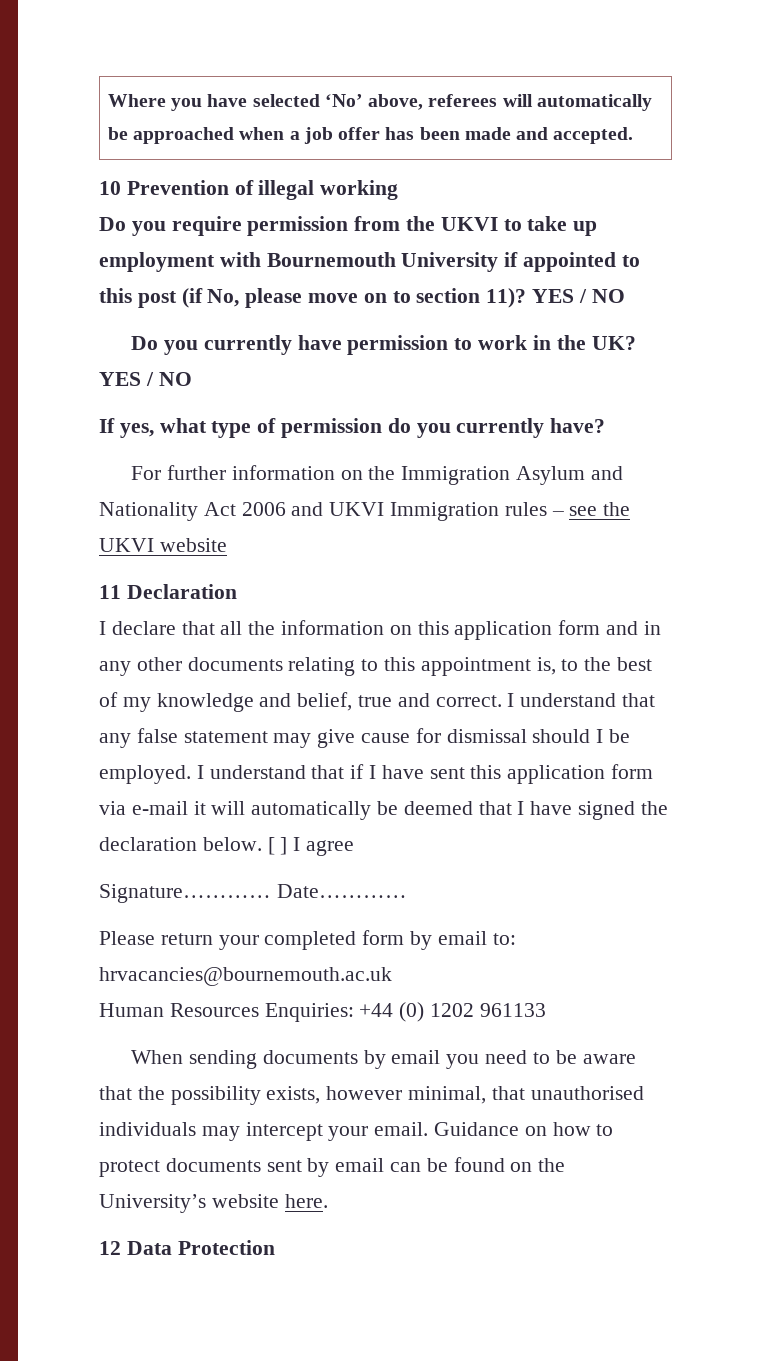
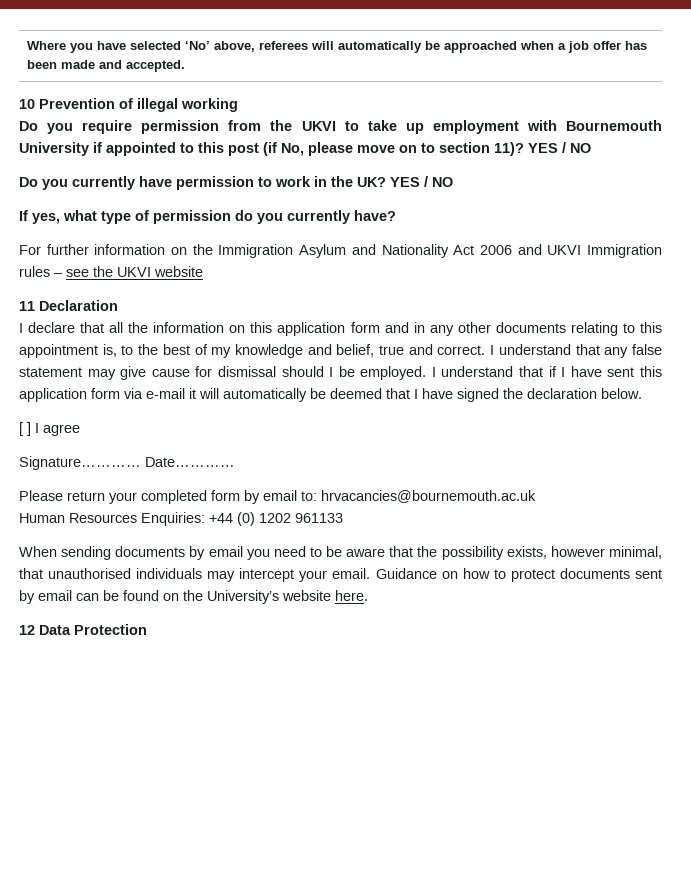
- I understand that if I have sent this application form via e-mail it will automatically be deemed that I have signed the declaration below. [ ] I agree
+ I understand that if I have sent this application form via e-mail it will automatically be deemed that I have signed the declaration below.
+ [ ] I agree

